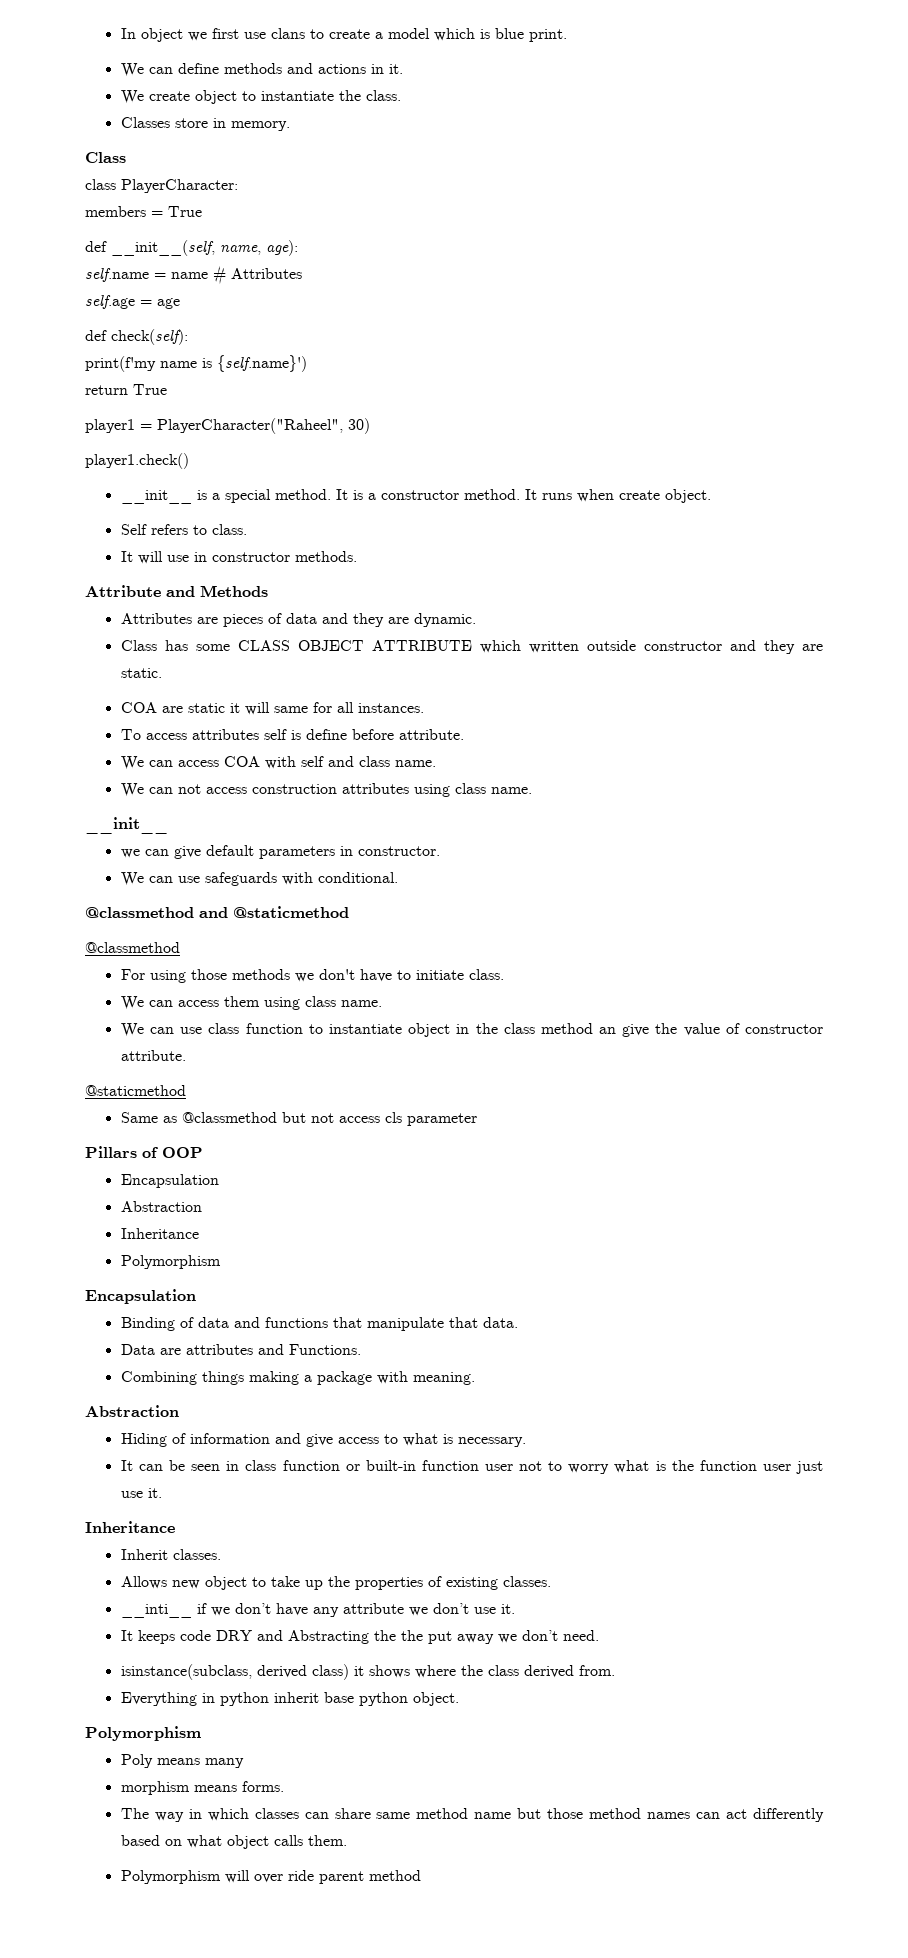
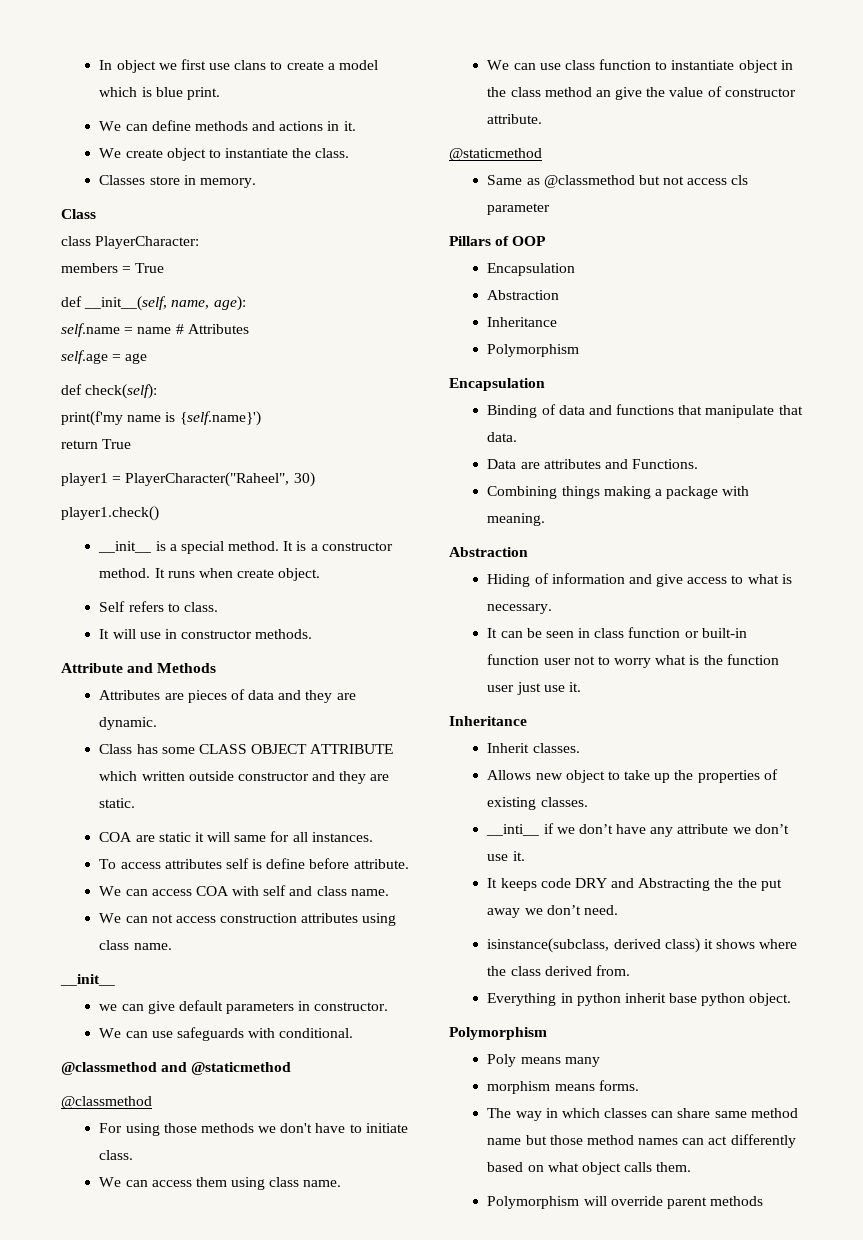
- Polymorphism will over ride parent method
+ Polymorphism will override parent methods

